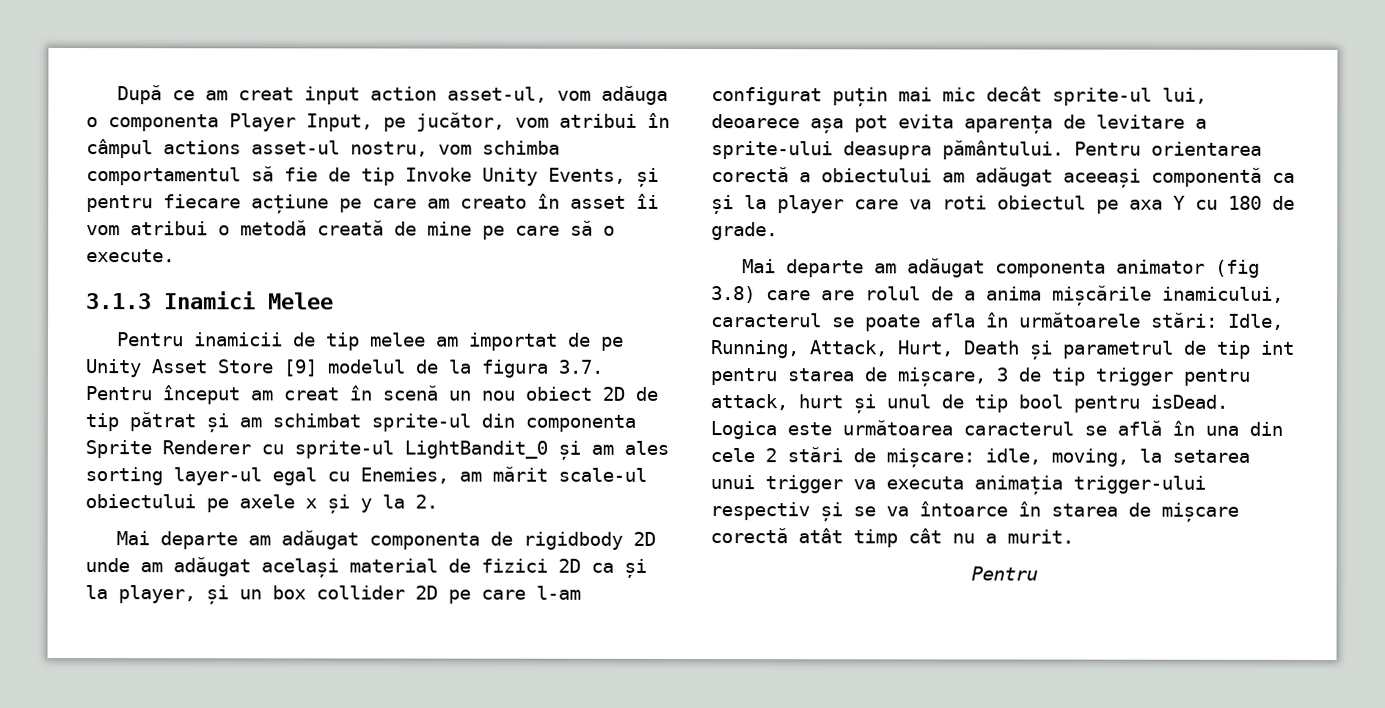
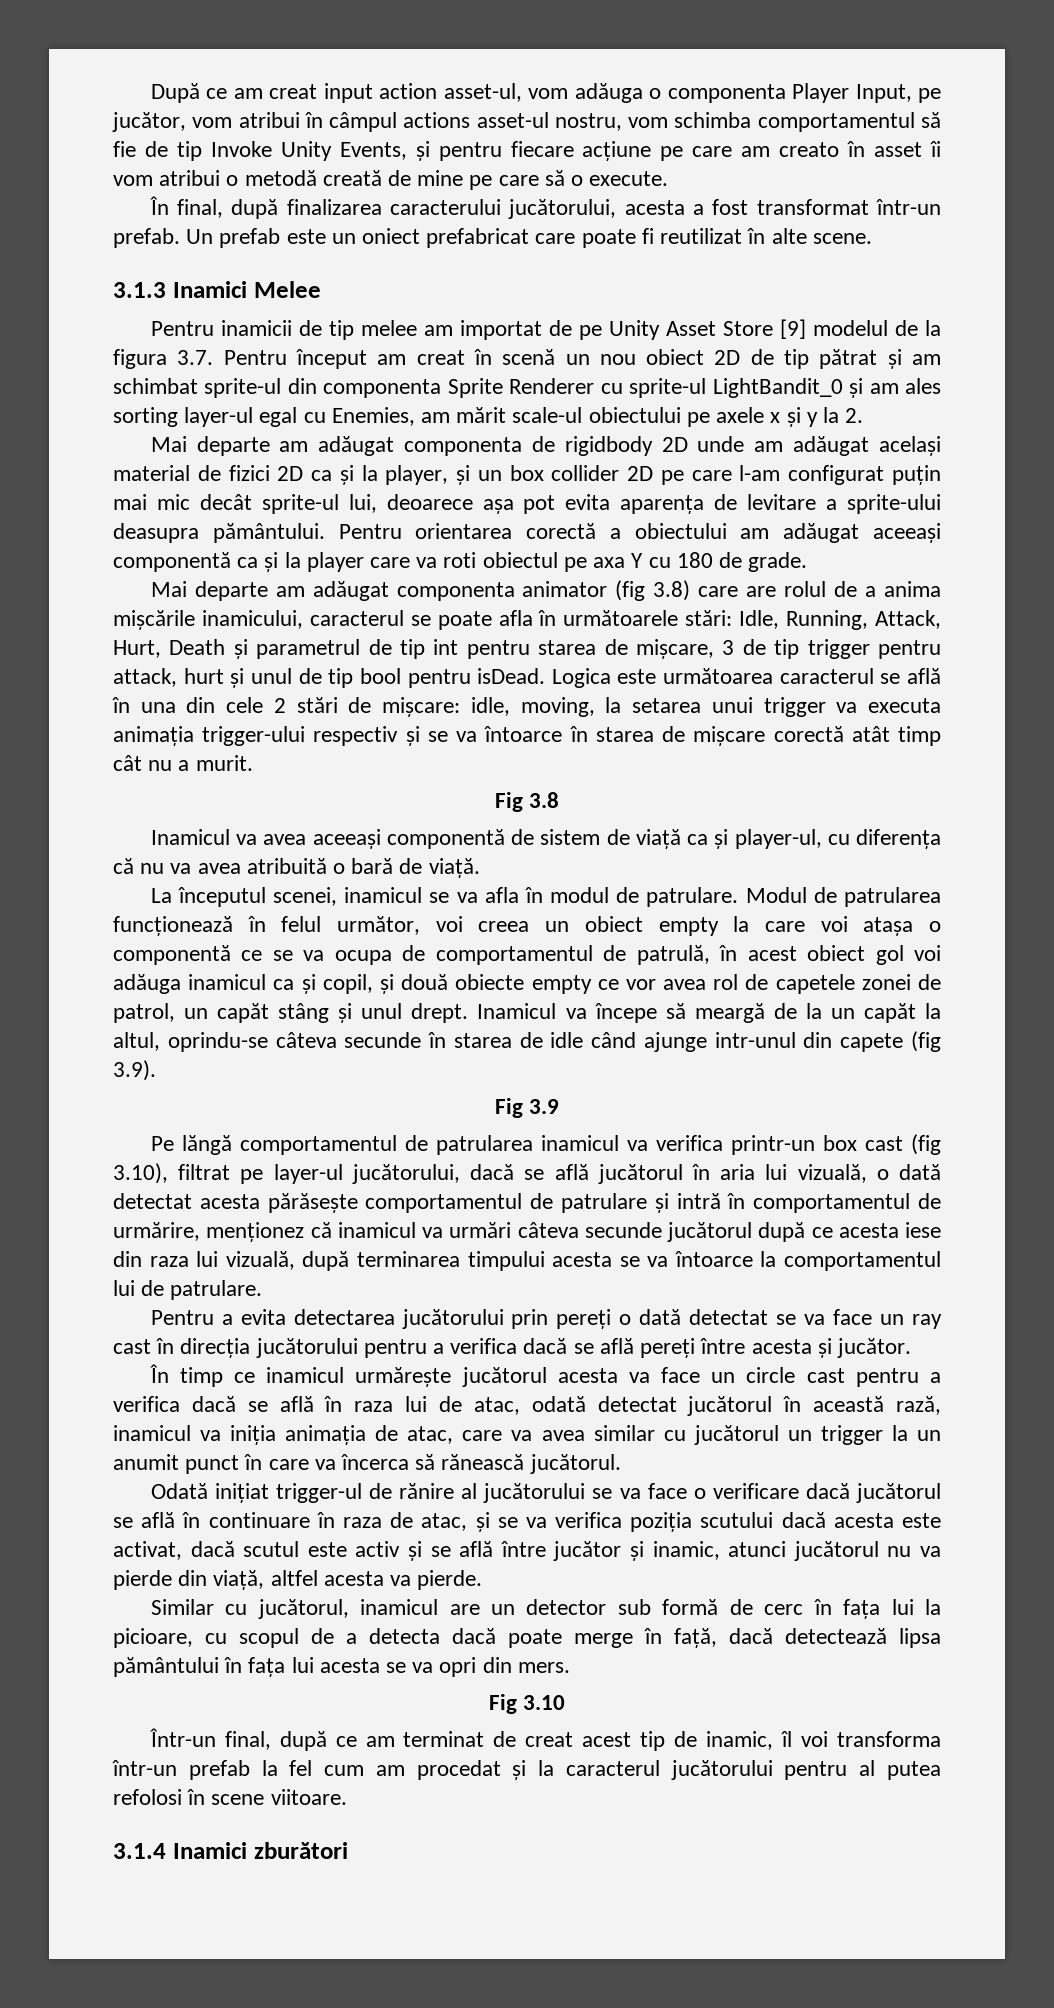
+ În final, după finalizarea caracterului jucătorului, acesta a fost transformat într-un prefab. Un prefab este un oniect prefabricat care poate fi reutilizat în alte scene.
  Logica este următoarea caracterul se află în una din cele 2 stări de mișcare: idle, moving, la setarea unui trigger va executa animația trigger-ului respectiv și se va întoarce în starea de mișcare corectă atât timp cât nu a murit.
- Pentru
+ Fig 3.8
+ Inamicul va avea aceeași componentă de sistem de viață ca și player-ul, cu diferența că nu va avea atribuită o bară de viață.
+ La începutul scenei, inamicul se va afla în modul de patrulare. Modul de patrularea funcționează în felul următor, voi creea un obiect empty la care voi atașa o componentă ce se va ocupa de comportamentul de patrulă, în acest obiect gol voi adăuga inamicul ca și copil, și două obiecte empty ce vor avea rol de capetele zonei de patrol, un capăt stâng și unul drept. Inamicul va începe să meargă de la un capăt la altul, oprindu-se câteva secunde în starea de idle când ajunge intr-unul din capete (fig 3.9).
+ Fig 3.9
+ Pe lăngă comportamentul de patrularea inamicul va verifica printr-un box cast (fig 3.10), filtrat pe layer-ul jucătorului, dacă se află jucătorul în aria lui vizuală, o dată detectat acesta părăsește comportamentul de patrulare și intră în comportamentul de urmărire, menționez că inamicul va urmări câteva secunde jucătorul după ce acesta iese din raza lui vizuală, după terminarea timpului acesta se va întoarce la comportamentul lui de patrulare.
+ Pentru a evita detectarea jucătorului prin pereți o dată detectat se va face un ray cast în direcția jucătorului pentru a verifica dacă se află pereți între acesta și jucător.
+ În timp ce inamicul urmărește jucătorul acesta va face un circle cast pentru a verifica dacă se află în raza lui de atac, odată detectat jucătorul în această rază, inamicul va iniția animația de atac, care va avea similar cu jucătorul un trigger la un anumit punct în care va încerca să rănească jucătorul.
+ Odată inițiat trigger-ul de rănire al jucătorului se va face o verificare dacă jucătorul se află în continuare în raza de atac, și se va verifica poziția scutului dacă acesta este activat, dacă scutul este activ și se află între jucător și inamic, atunci jucătorul nu va pierde din viață, altfel acesta va pierde.
+ Similar cu jucătorul, inamicul are un detector sub formă de cerc în fața lui la picioare, cu scopul de a detecta dacă poate merge în față, dacă detectează lipsa pământului în fața lui acesta se va opri din mers.
+ Fig 3.10
+ Într-un final, după ce am terminat de creat acest tip de inamic, îl voi transforma într-un prefab la fel cum am procedat și la caracterul jucătorului pentru al putea refolosi în scene viitoare.
+ 3.1.4 Inamici zburători

